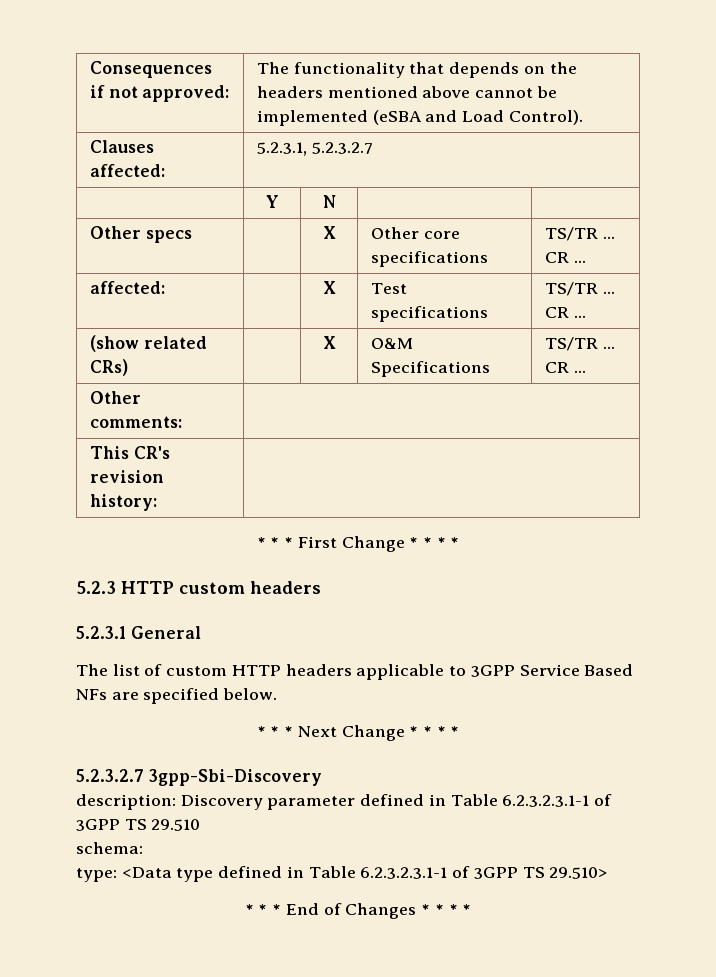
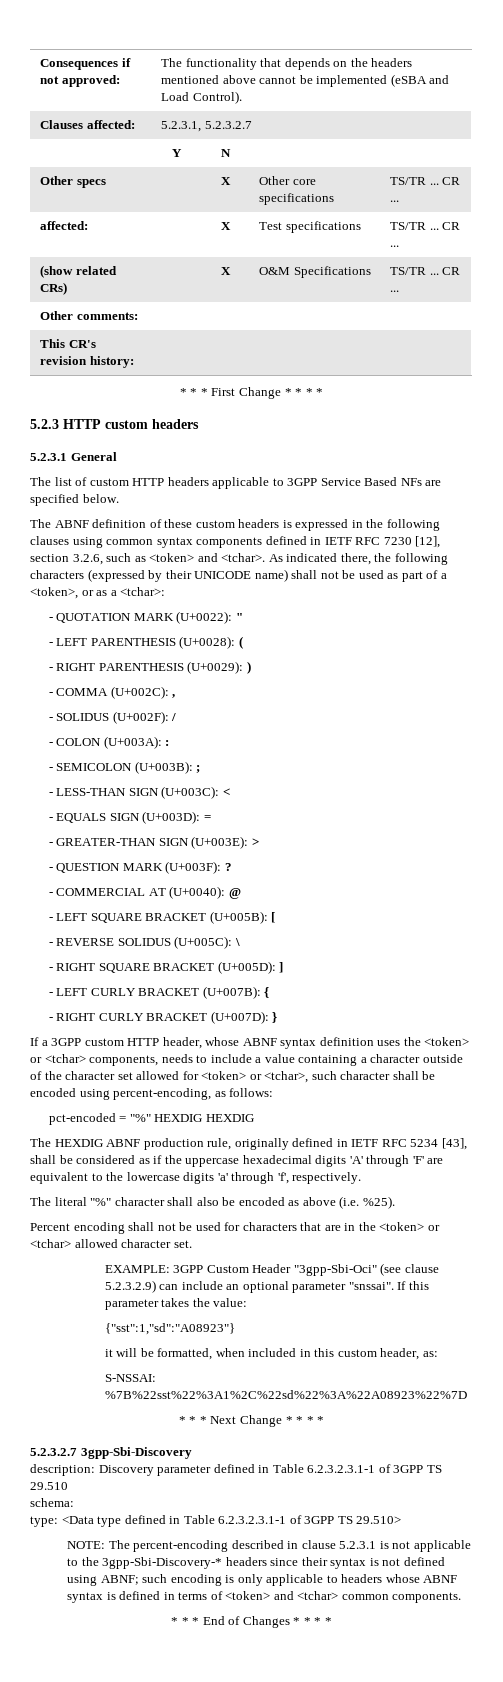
+ The ABNF definition of these custom headers is expressed in the following clauses using common syntax components defined in IETF RFC 7230 [12], section 3.2.6, such as <token> and <tchar>. As indicated there, the following characters (expressed by their UNICODE name) shall not be used as part of a <token>, or as a <tchar>:
+ - QUOTATION MARK (U+0022): "
+ - LEFT PARENTHESIS (U+0028): (
+ - RIGHT PARENTHESIS (U+0029): )
+ - COMMA (U+002C): ,
+ - SOLIDUS (U+002F): /
+ - COLON (U+003A): :
+ - SEMICOLON (U+003B): ;
+ - LESS-THAN SIGN (U+003C): <
+ - EQUALS SIGN (U+003D): =
+ - GREATER-THAN SIGN (U+003E): >
+ - QUESTION MARK (U+003F): ?
+ - COMMERCIAL AT (U+0040): @
+ - LEFT SQUARE BRACKET (U+005B): [
+ - REVERSE SOLIDUS (U+005C): \
+ - RIGHT SQUARE BRACKET (U+005D): ]
+ - LEFT CURLY BRACKET (U+007B): {
+ - RIGHT CURLY BRACKET (U+007D): }
+ If a 3GPP custom HTTP header, whose ABNF syntax definition uses the <token> or <tchar> components, needs to include a value containing a character outside of the character set allowed for <token> or <tchar>, such character shall be encoded using percent-encoding, as follows:
+ pct-encoded = "%" HEXDIG HEXDIG
+ The HEXDIG ABNF production rule, originally defined in IETF RFC 5234 [43], shall be considered as if the uppercase hexadecimal digits 'A' through 'F' are equivalent to the lowercase digits 'a' through 'f', respectively.
+ The literal "%" character shall also be encoded as above (i.e. %25).
+ Percent encoding shall not be used for characters that are in the <token> or <tchar> allowed character set.
+ EXAMPLE: 3GPP Custom Header "3gpp-Sbi-Oci" (see clause 5.2.3.2.9) can include an optional parameter "snssai". If this parameter takes the value:
+ {"sst":1,"sd":"A08923"}
+ it will be formatted, when included in this custom header, as:
+ S-NSSAI: %7B%22sst%22%3A1%2C%22sd%22%3A%22A08923%22%7D
+ NOTE: The percent-encoding described in clause 5.2.3.1 is not applicable to the 3gpp-Sbi-Discovery-* headers since their syntax is not defined using ABNF; such encoding is only applicable to headers whose ABNF syntax is defined in terms of <token> and <tchar> common components.

